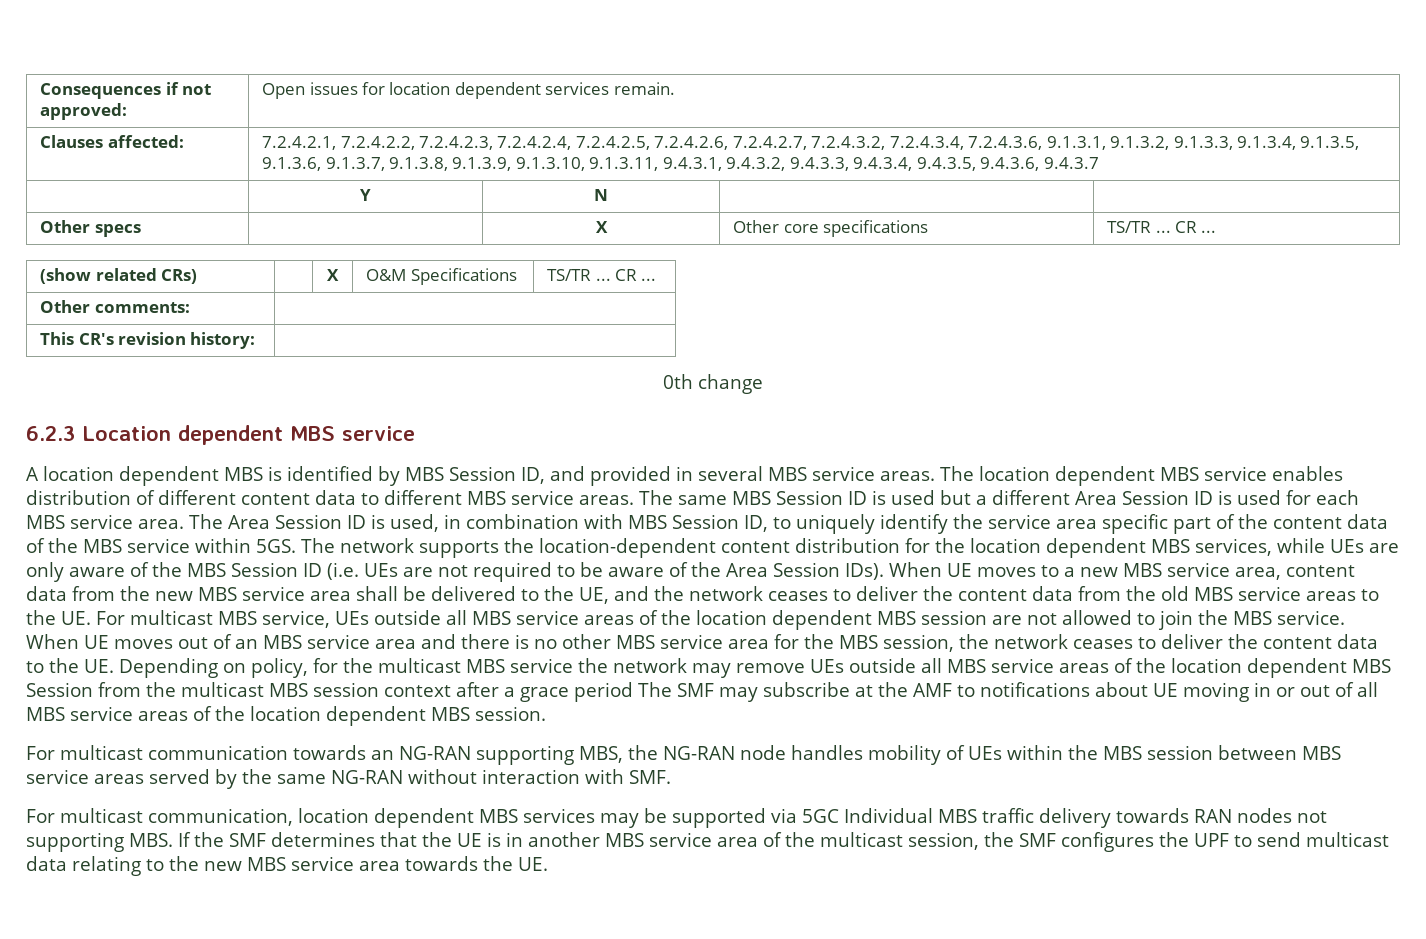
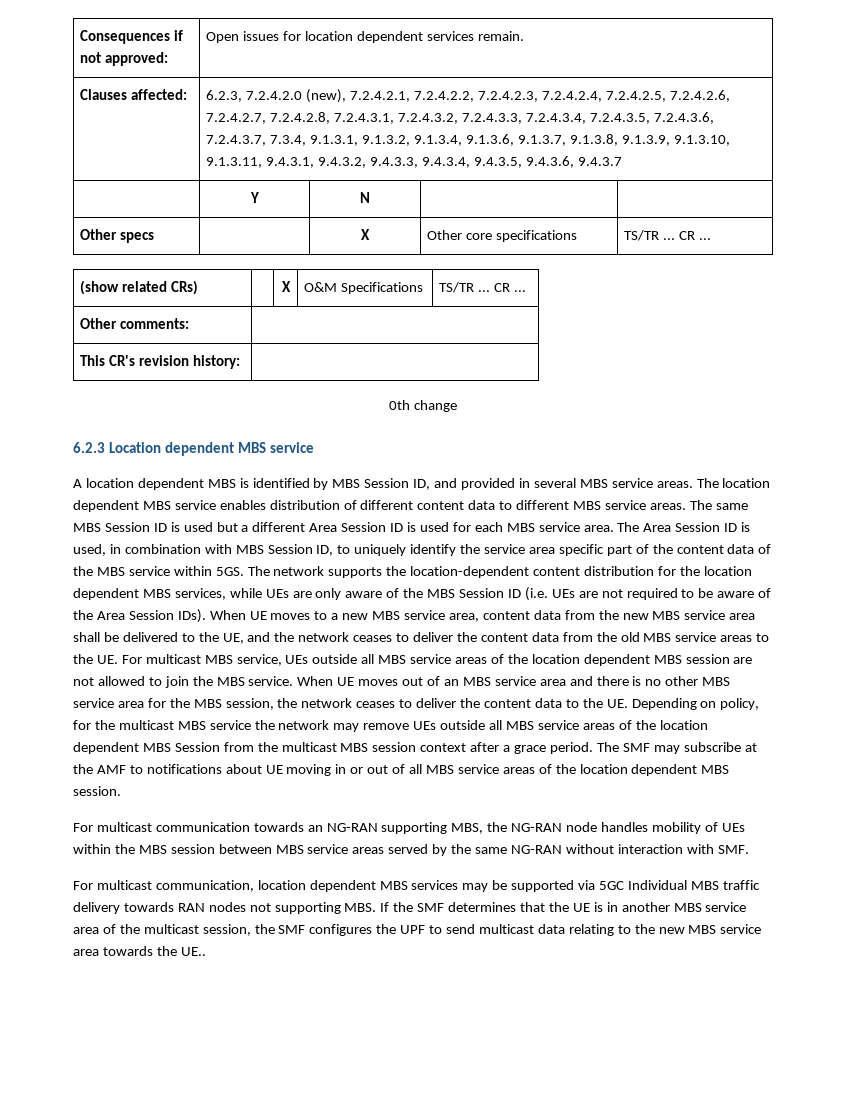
- Clauses affected: | 7.2.4.2.1, 7.2.4.2.2, 7.2.4.2.3, 7.2.4.2.4, 7.2.4.2.5, 7.2.4.2.6, 7.2.4.2.7, 7.2.4.3.2, 7.2.4.3.4, 7.2.4.3.6, 9.1.3.1, 9.1.3.2, 9.1.3.3, 9.1.3.4, 9.1.3.5, 9.1.3.6, 9.1.3.7, 9.1.3.8, 9.1.3.9, 9.1.3.10, 9.1.3.11, 9.4.3.1, 9.4.3.2, 9.4.3.3, 9.4.3.4, 9.4.3.5, 9.4.3.6, 9.4.3.7
+ Clauses affected: | 6.2.3, 7.2.4.2.0 (new), 7.2.4.2.1, 7.2.4.2.2, 7.2.4.2.3, 7.2.4.2.4, 7.2.4.2.5, 7.2.4.2.6, 7.2.4.2.7, 7.2.4.2.8, 7.2.4.3.1, 7.2.4.3.2, 7.2.4.3.3, 7.2.4.3.4, 7.2.4.3.5, 7.2.4.3.6, 7.2.4.3.7, 7.3.4, 9.1.3.1, 9.1.3.2, 9.1.3.4, 9.1.3.6, 9.1.3.7, 9.1.3.8, 9.1.3.9, 9.1.3.10, 9.1.3.11, 9.4.3.1, 9.4.3.2, 9.4.3.3, 9.4.3.4, 9.4.3.5, 9.4.3.6, 9.4.3.7
- When UE moves out of an MBS service area and there is no other MBS service area for the MBS session, the network ceases to deliver the content data to the UE. Depending on policy, for the multicast MBS service the network may remove UEs outside all MBS service areas of the location dependent MBS Session from the multicast MBS session context after a grace period The SMF may subscribe at the AMF to notifications about UE moving in or out of all MBS service areas of the location dependent MBS session.
+ When UE moves out of an MBS service area and there is no other MBS service area for the MBS session, the network ceases to deliver the content data to the UE. Depending on policy, for the multicast MBS service the network may remove UEs outside all MBS service areas of the location dependent MBS Session from the multicast MBS session context after a grace period. The SMF may subscribe at the AMF to notifications about UE moving in or out of all MBS service areas of the location dependent MBS session.
- For multicast communication, location dependent MBS services may be supported via 5GC Individual MBS traffic delivery towards RAN nodes not supporting MBS. If the SMF determines that the UE is in another MBS service area of the multicast session, the SMF configures the UPF to send multicast data relating to the new MBS service area towards the UE.
+ For multicast communication, location dependent MBS services may be supported via 5GC Individual MBS traffic delivery towards RAN nodes not supporting MBS. If the SMF determines that the UE is in another MBS service area of the multicast session, the SMF configures the UPF to send multicast data relating to the new MBS service area towards the UE..

